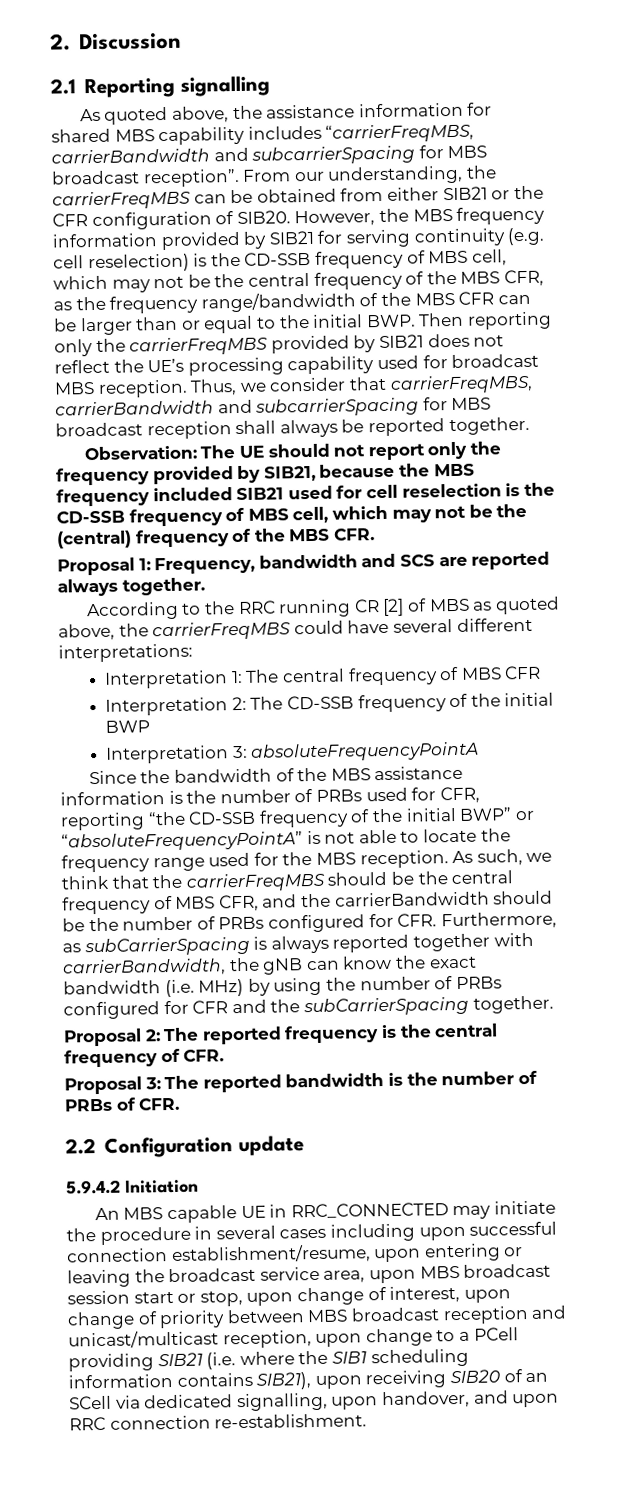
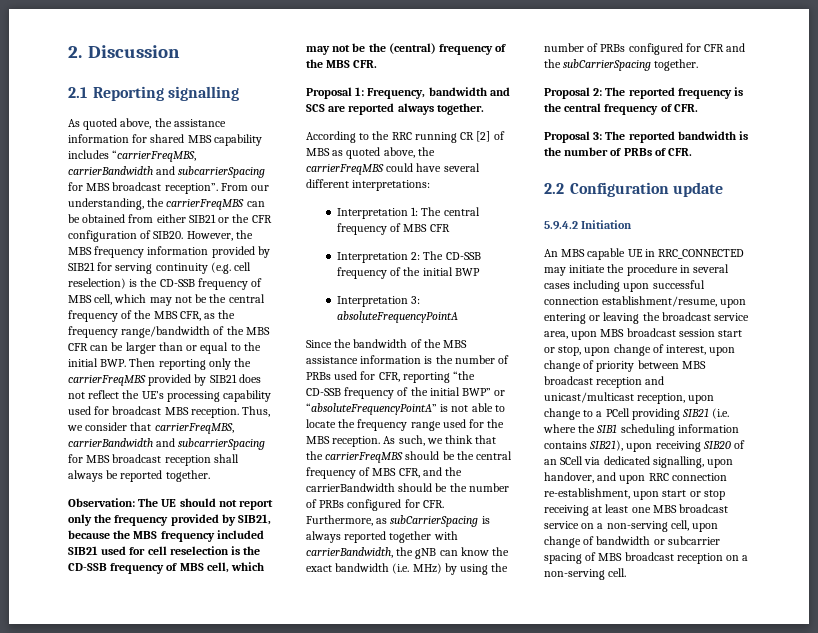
- An MBS capable UE in RRC_CONNECTED may initiate the procedure in several cases including upon successful connection establishment/resume, upon entering or leaving the broadcast service area, upon MBS broadcast session start or stop, upon change of interest, upon change of priority between MBS broadcast reception and unicast/multicast reception, upon change to a PCell providing SIB21 (i.e. where the SIB1 scheduling information contains SIB21), upon receiving SIB20 of an SCell via dedicated signalling, upon handover, and upon RRC connection re-establishment.
+ An MBS capable UE in RRC_CONNECTED may initiate the procedure in several cases including upon successful connection establishment/resume, upon entering or leaving the broadcast service area, upon MBS broadcast session start or stop, upon change of interest, upon change of priority between MBS broadcast reception and unicast/multicast reception, upon change to a PCell providing SIB21 (i.e. where the SIB1 scheduling information contains SIB21), upon receiving SIB20 of an SCell via dedicated signalling, upon handover, and upon RRC connection re-establishment, upon start or stop receiving at least one MBS broadcast service on a non-serving cell, upon change of bandwidth or subcarrier spacing of MBS broadcast reception on a non-serving cell.

